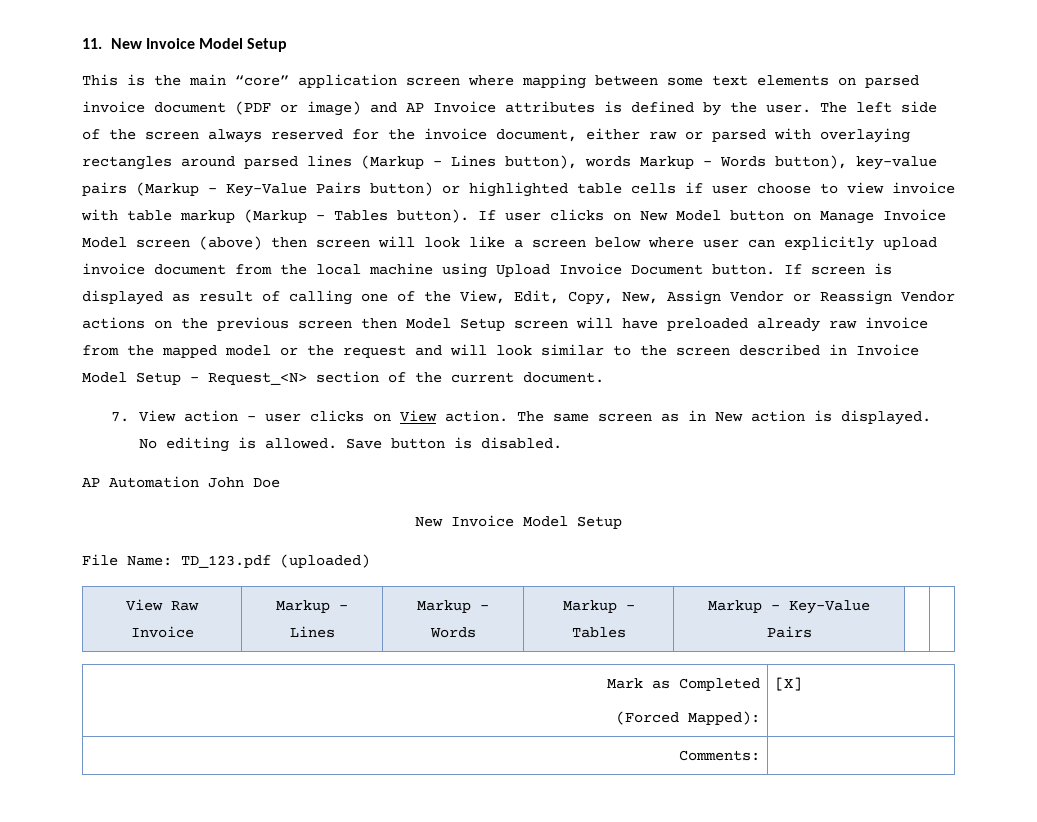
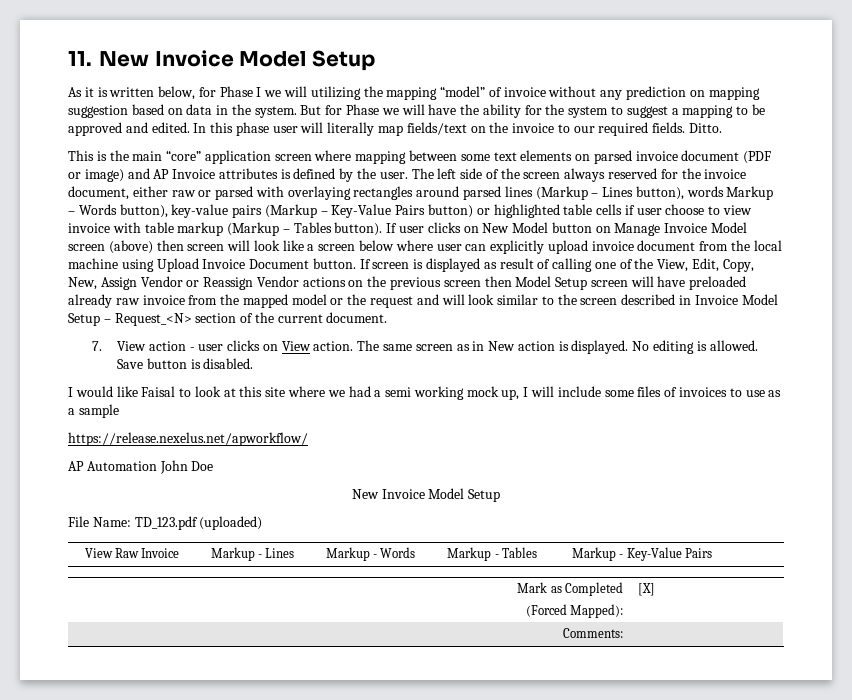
+ As it is written below, for Phase I we will utilizing the mapping “model” of invoice without any prediction on mapping suggestion based on data in the system. But for Phase we will have the ability for the system to suggest a mapping to be approved and edited. In this phase user will literally map fields/text on the invoice to our required fields. Ditto.
+ I would like Faisal to look at this site where we had a semi working mock up, I will include some files of invoices to use as a sample
+ https://release.nexelus.net/apworkflow/

